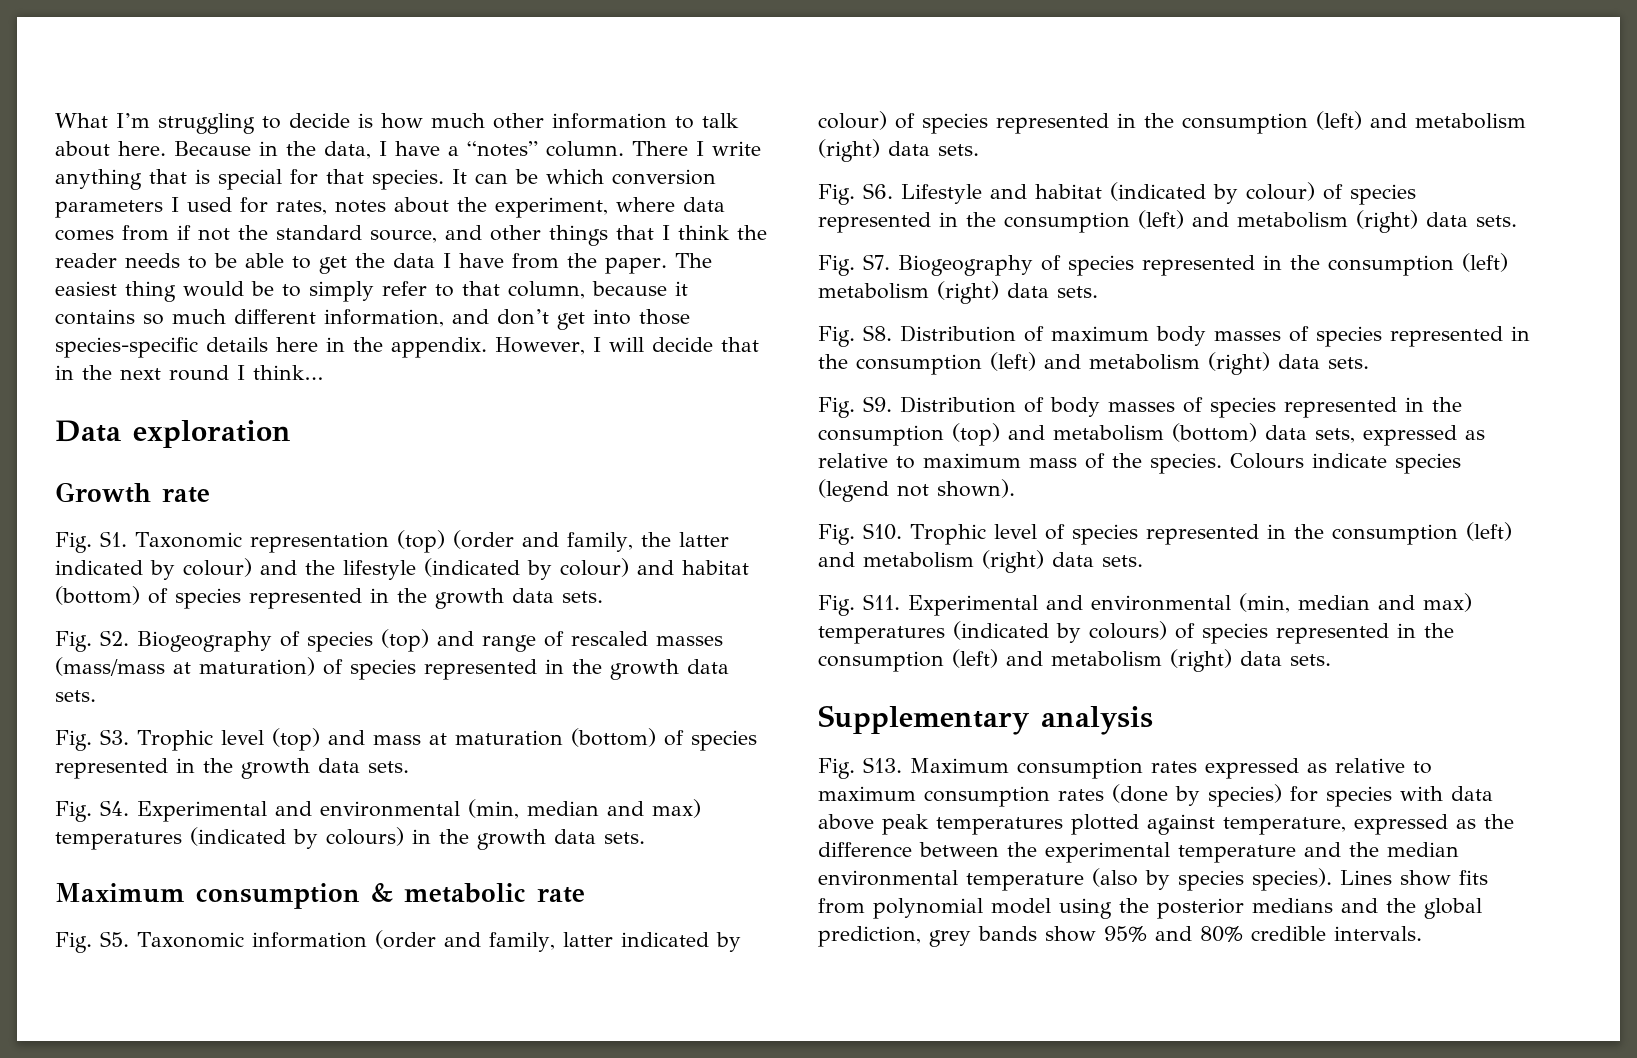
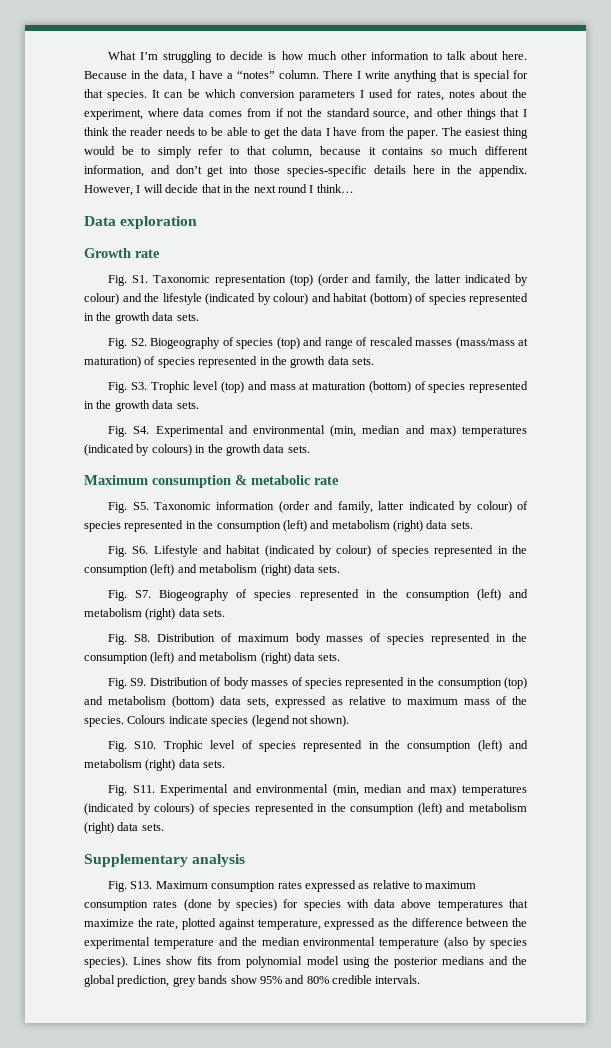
- Fig. S7. Biogeography of species represented in the consumption (left) metabolism (right) data sets.
+ Fig. S7. Biogeography of species represented in the consumption (left) and metabolism (right) data sets.
- Fig. S13. Maximum consumption rates expressed as relative to maximum consumption rates (done by species) for species with data above peak temperatures plotted against temperature, expressed as the difference between the experimental temperature and the median environmental temperature (also by species species).
+ Fig. S13. Maximum consumption rates expressed as relative to maximum consumption rates (done by species) for species with data above temperatures that maximize the rate, plotted against temperature, expressed as the difference between the experimental temperature and the median environmental temperature (also by species species).

